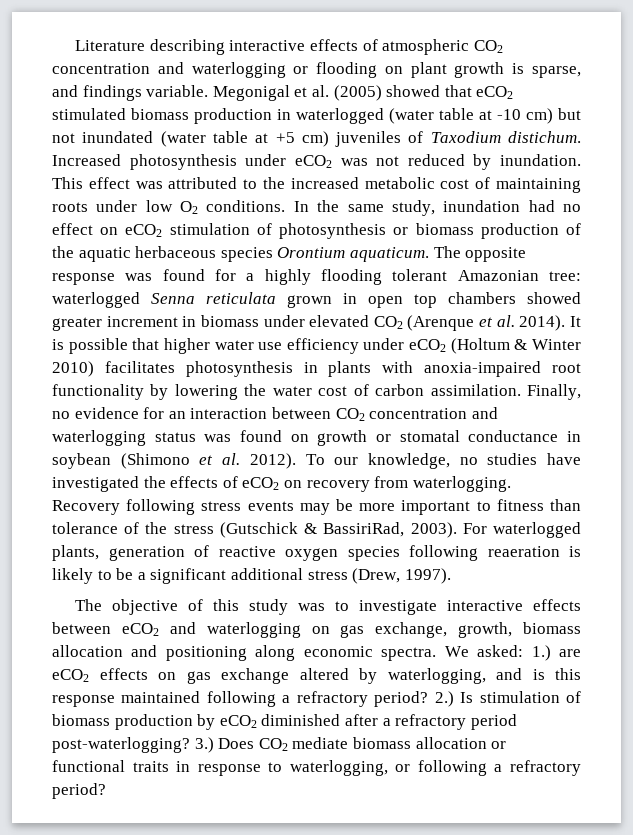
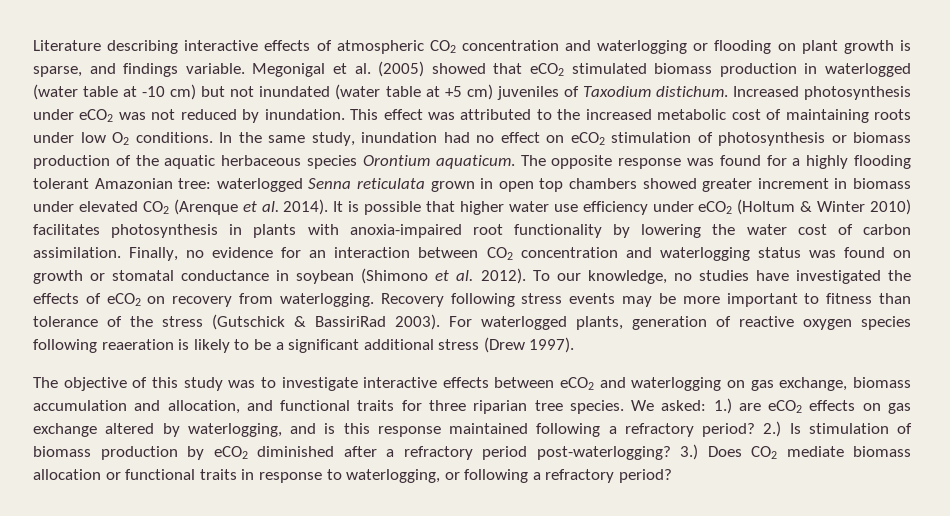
- Recovery following stress events may be more important to fitness than tolerance of the stress (Gutschick & BassiriRad, 2003).
+ Recovery following stress events may be more important to fitness than tolerance of the stress (Gutschick & BassiriRad 2003).
- For waterlogged plants, generation of reactive oxygen species following reaeration is likely to be a significant additional stress (Drew, 1997).
+ For waterlogged plants, generation of reactive oxygen species following reaeration is likely to be a significant additional stress (Drew 1997).
- The objective of this study was to investigate interactive effects between eCO2 and waterlogging on gas exchange, growth, biomass allocation and positioning along economic spectra.
+ The objective of this study was to investigate interactive effects between eCO2 and waterlogging on gas exchange, biomass accumulation and allocation, and functional traits for three riparian tree species.

